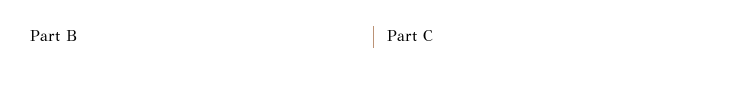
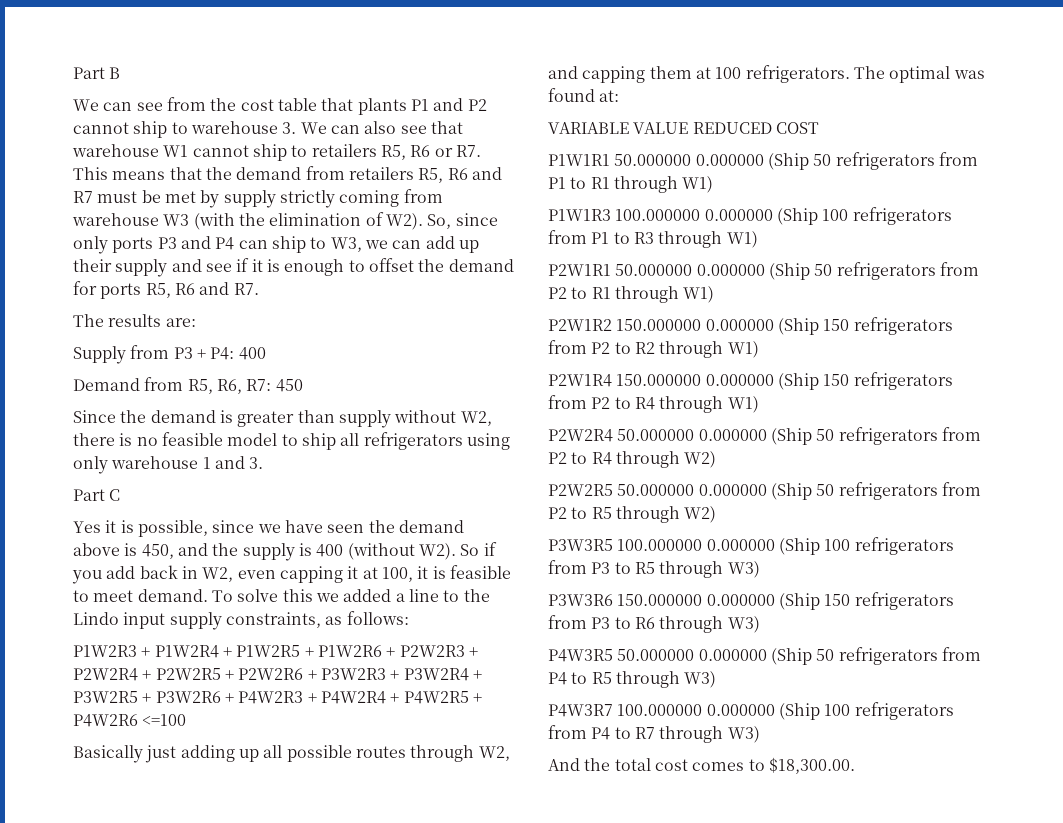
+ We can see from the cost table that plants P1 and P2 cannot ship to warehouse 3. We can also see that warehouse W1 cannot ship to retailers R5, R6 or R7. This means that the demand from retailers R5, R6 and R7 must be met by supply strictly coming from warehouse W3 (with the elimination of W2). So, since only ports P3 and P4 can ship to W3, we can add up their supply and see if it is enough to offset the demand for ports R5, R6 and R7.
+ The results are:
+ Supply from P3 + P4: 400
+ Demand from R5, R6, R7: 450
+ Since the demand is greater than supply without W2, there is no feasible model to ship all refrigerators using only warehouse 1 and 3.
  Part C
+ Yes it is possible, since we have seen the demand above is 450, and the supply is 400 (without W2). So if you add back in W2, even capping it at 100, it is feasible to meet demand. To solve this we added a line to the Lindo input supply constraints, as follows:
+ P1W2R3 + P1W2R4 + P1W2R5 + P1W2R6 + P2W2R3 + P2W2R4 + P2W2R5 + P2W2R6 + P3W2R3 + P3W2R4 + P3W2R5 + P3W2R6 + P4W2R3 + P4W2R4 + P4W2R5 + P4W2R6 <=100
+ Basically just adding up all possible routes through W2, and capping them at 100 refrigerators. The optimal was found at:
+ VARIABLE VALUE REDUCED COST
+ P1W1R1 50.000000 0.000000 (Ship 50 refrigerators from P1 to R1 through W1)
+ P1W1R3 100.000000 0.000000 (Ship 100 refrigerators from P1 to R3 through W1)
+ P2W1R1 50.000000 0.000000 (Ship 50 refrigerators from P2 to R1 through W1)
+ P2W1R2 150.000000 0.000000 (Ship 150 refrigerators from P2 to R2 through W1)
+ P2W1R4 150.000000 0.000000 (Ship 150 refrigerators from P2 to R4 through W1)
+ P2W2R4 50.000000 0.000000 (Ship 50 refrigerators from P2 to R4 through W2)
+ P2W2R5 50.000000 0.000000 (Ship 50 refrigerators from P2 to R5 through W2)
+ P3W3R5 100.000000 0.000000 (Ship 100 refrigerators from P3 to R5 through W3)
+ P3W3R6 150.000000 0.000000 (Ship 150 refrigerators from P3 to R6 through W3)
+ P4W3R5 50.000000 0.000000 (Ship 50 refrigerators from P4 to R5 through W3)
+ P4W3R7 100.000000 0.000000 (Ship 100 refrigerators from P4 to R7 through W3)
+ And the total cost comes to $18,300.00.

